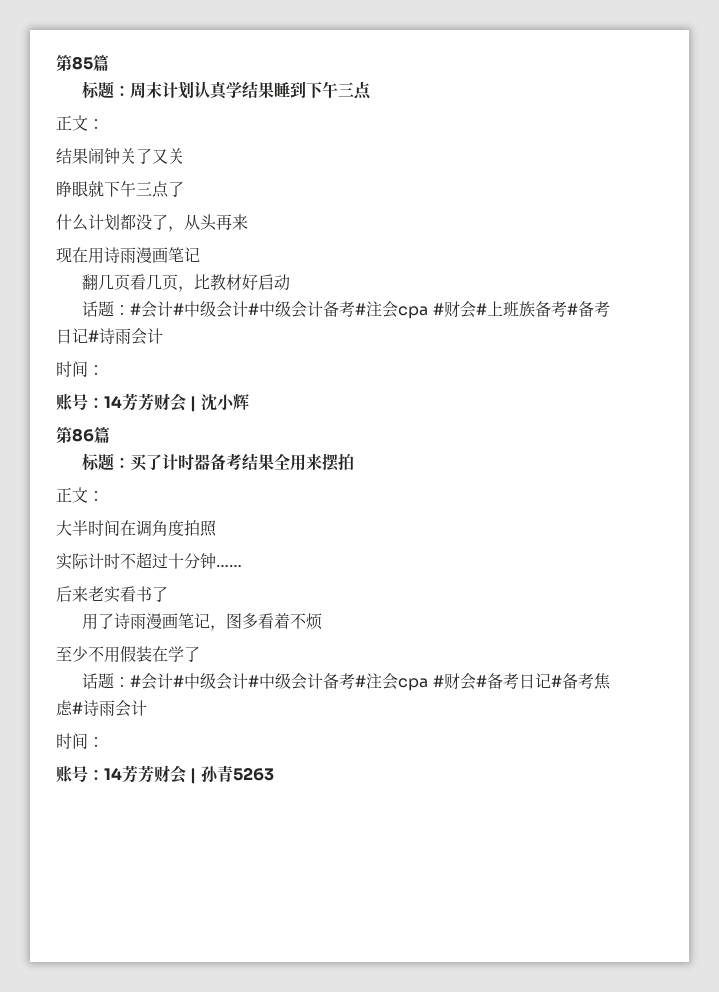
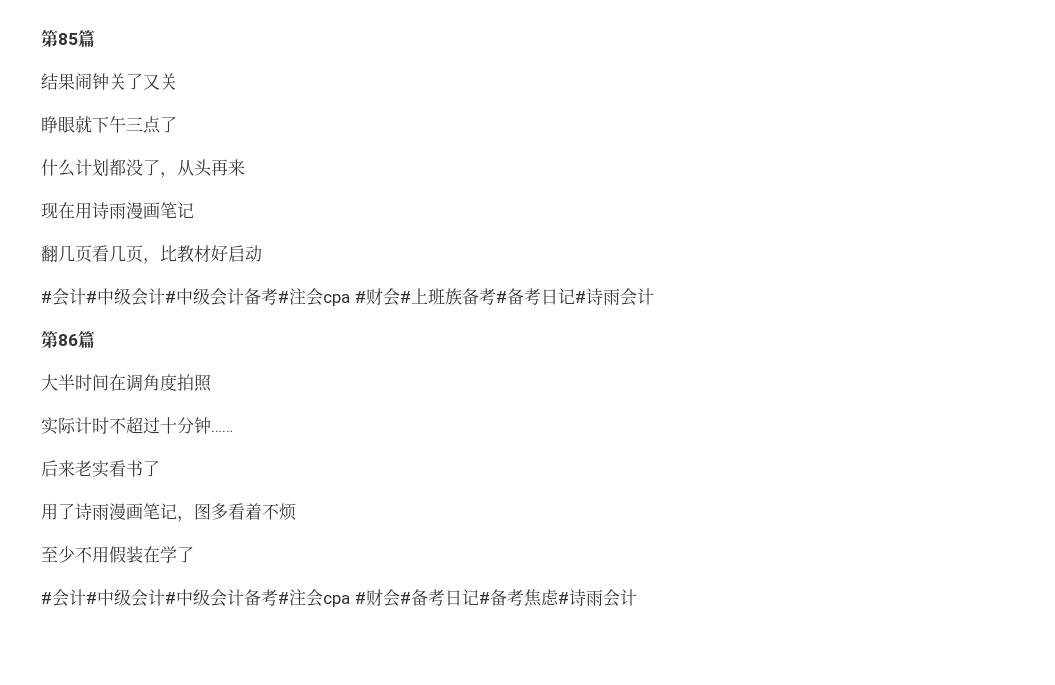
- 标题：周末计划认真学结果睡到下午三点
- 正文：
- 话题：#会计#中级会计#中级会计备考#注会cpa #财会#上班族备考#备考日记#诗雨会计
- 时间：
- 账号：14芳芳财会 | 沈小辉
+ #会计#中级会计#中级会计备考#注会cpa #财会#上班族备考#备考日记#诗雨会计
  第86篇
- 标题：买了计时器备考结果全用来摆拍
- 正文：
- 话题：#会计#中级会计#中级会计备考#注会cpa #财会#备考日记#备考焦虑#诗雨会计
- 时间：
- 账号：14芳芳财会 | 孙青5263
+ #会计#中级会计#中级会计备考#注会cpa #财会#备考日记#备考焦虑#诗雨会计

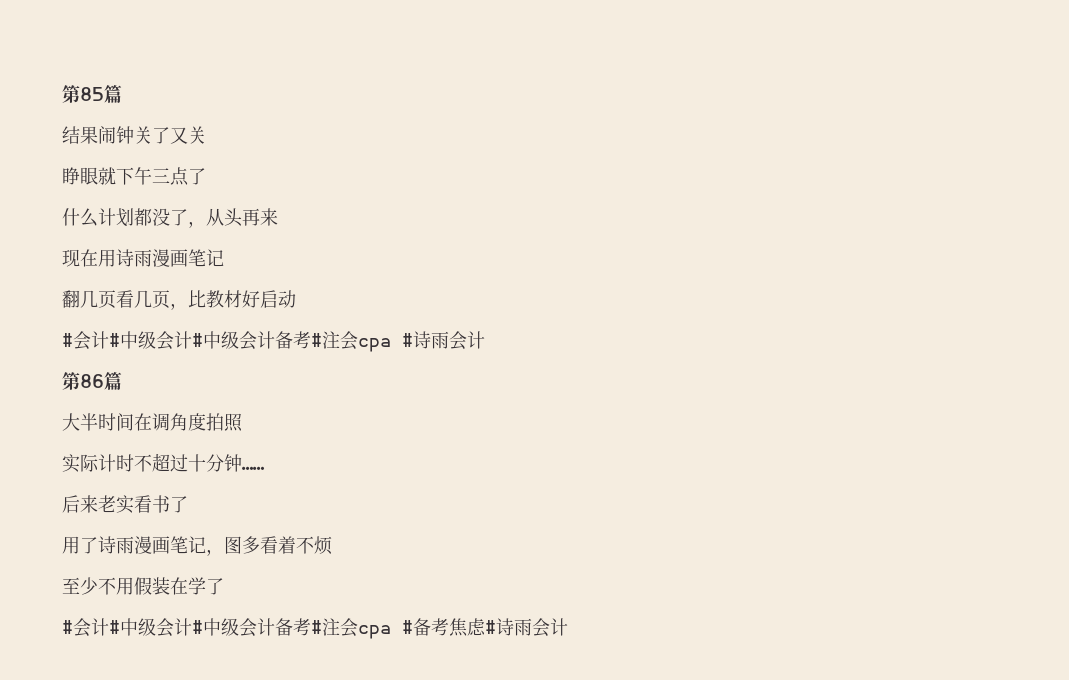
- #会计#中级会计#中级会计备考#注会cpa #财会#上班族备考#备考日记#诗雨会计
+ #会计#中级会计#中级会计备考#注会cpa #诗雨会计
- #会计#中级会计#中级会计备考#注会cpa #财会#备考日记#备考焦虑#诗雨会计
+ #会计#中级会计#中级会计备考#注会cpa #备考焦虑#诗雨会计

